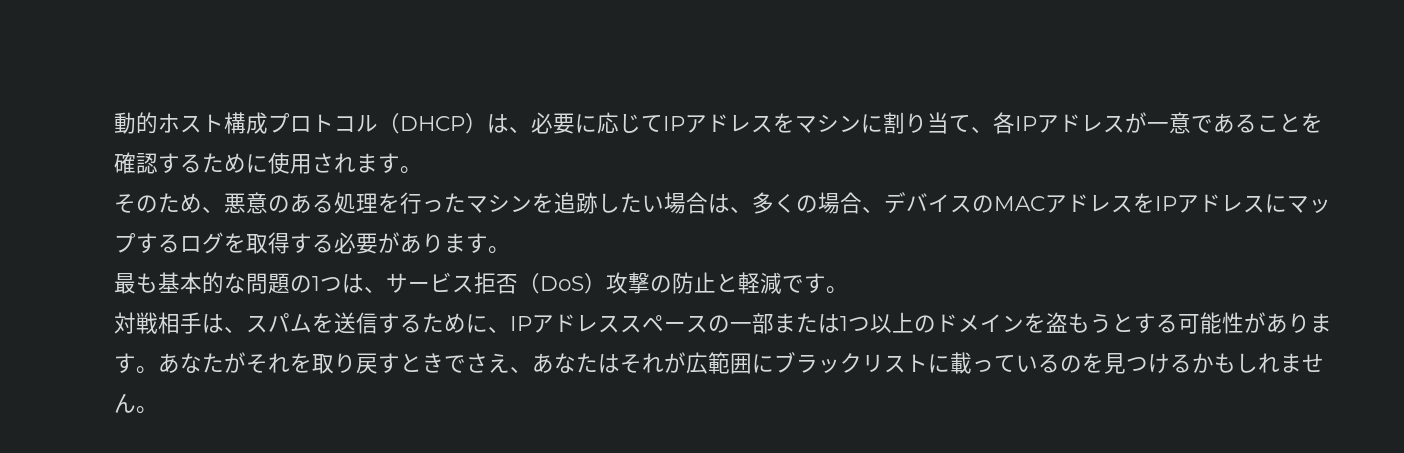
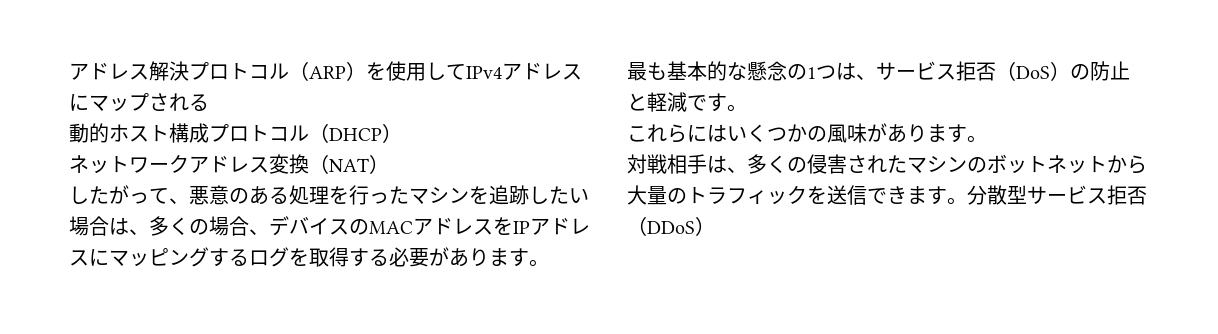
+ アドレス解決プロトコル（ARP）を使用してIPv4アドレスにマップされる
- 動的ホスト構成プロトコル（DHCP）は、必要に応じてIPアドレスをマシンに割り当て、各IPアドレスが一意であることを確認するために使用されます。
- そのため、悪意のある処理を行ったマシンを追跡したい場合は、多くの場合、デバイスのMACアドレスをIPアドレスにマップするログを取得する必要があります。
+ 動的ホスト構成プロトコル（DHCP）
+ ネットワークアドレス変換（NAT）
+ したがって、悪意のある処理を行ったマシンを追跡したい場合は、多くの場合、デバイスのMACアドレスをIPアドレスにマッピングするログを取得する必要があります。
- 最も基本的な問題の1つは、サービス拒否（DoS）攻撃の防止と軽減です。
+ 最も基本的な懸念の1つは、サービス拒否（DoS）の防止と軽減です。
- 対戦相手は、スパムを送信するために、IPアドレススペースの一部または1つ以上のドメインを盗もうとする可能性があります。あなたがそれを取り戻すときでさえ、あなたはそれが広範囲にブラックリストに載っているのを見つけるかもしれません。
+ これらにはいくつかの風味があります。
+ 対戦相手は、多くの侵害されたマシンのボットネットから大量のトラフィックを送信できます。分散型サービス拒否（DDoS）

